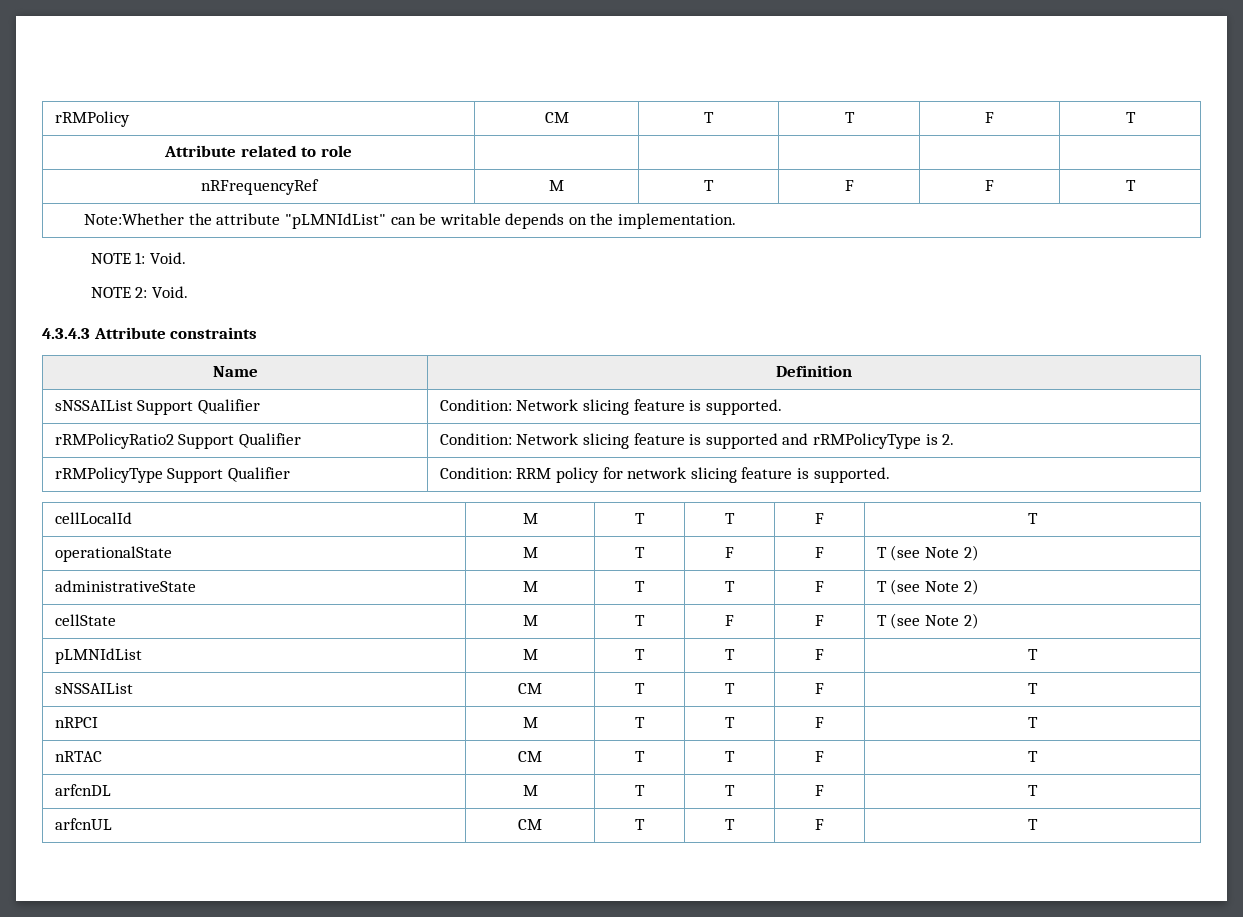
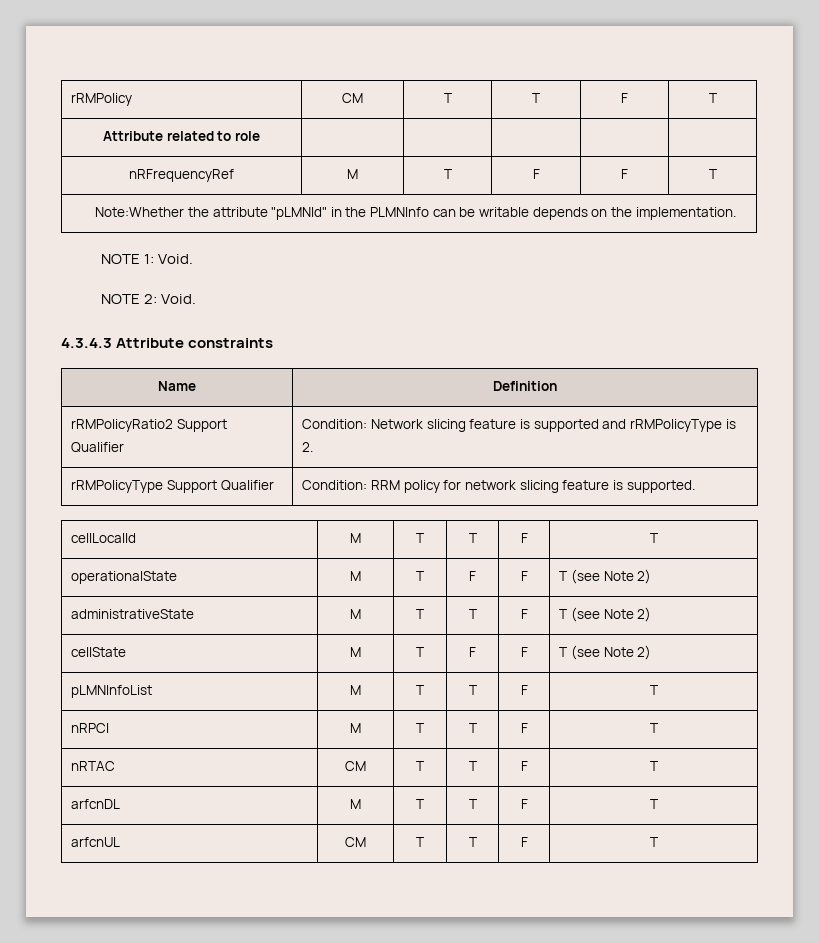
- Note:Whether the attribute "pLMNIdList" can be writable depends on the implementation.
+ Note:Whether the attribute "pLMNId" in the PLMNInfo can be writable depends on the implementation.
- sNSSAIList Support Qualifier | Condition: Network slicing feature is supported.
- pLMNIdList | M | T | T | F | T
- sNSSAIList | CM | T | T | F | T
+ pLMNInfoList | M | T | T | F | T

